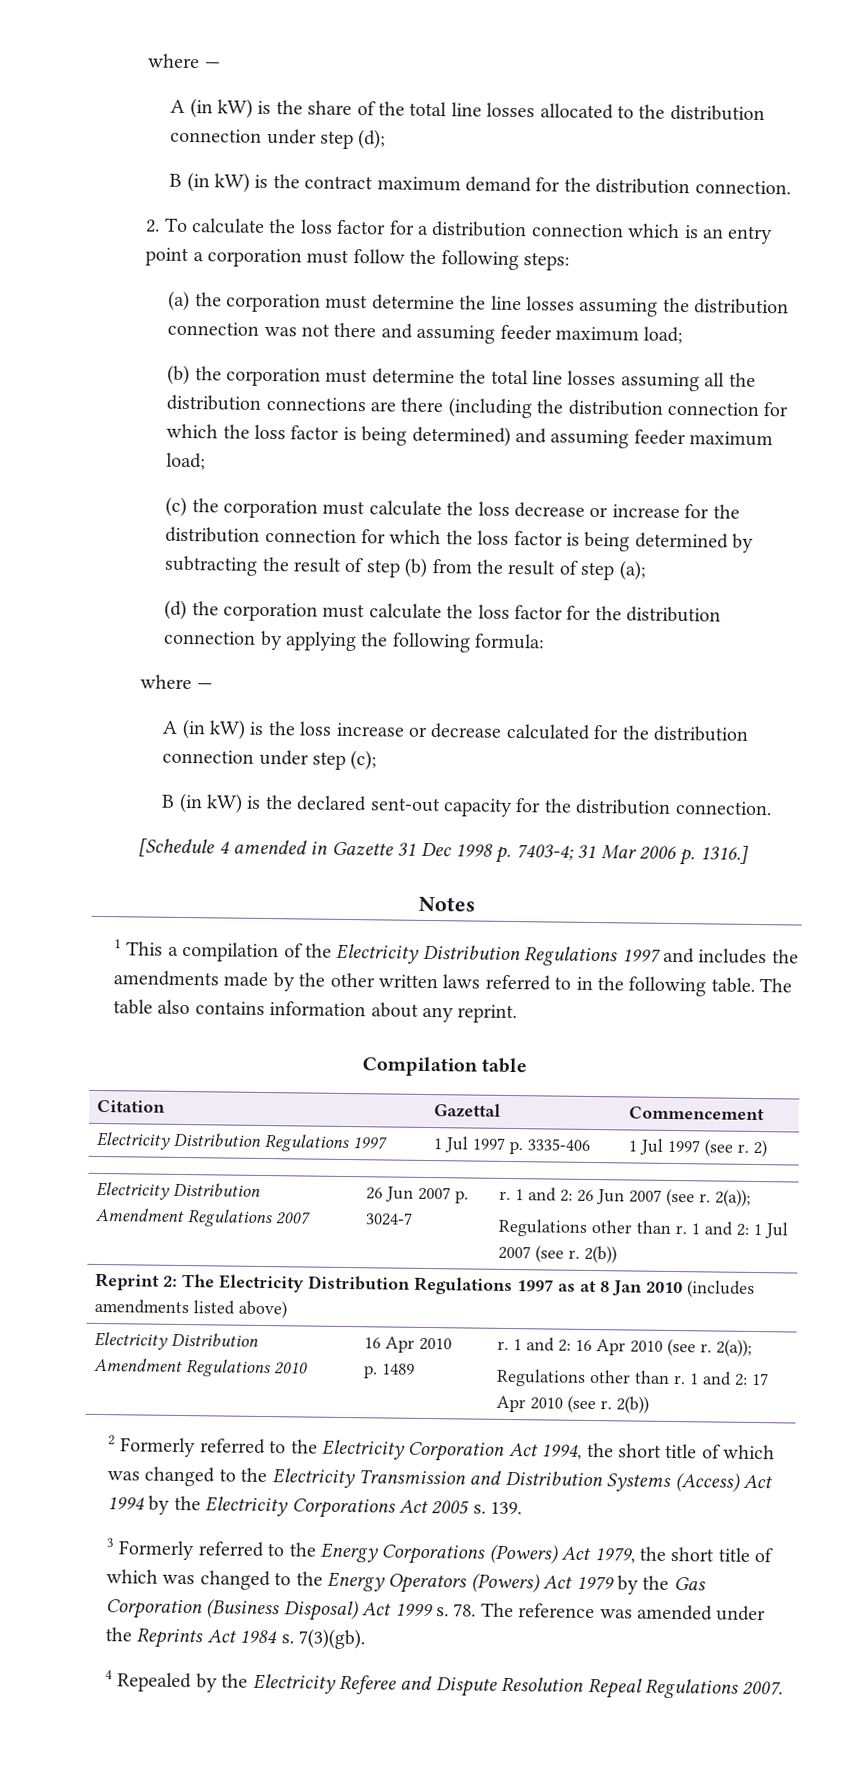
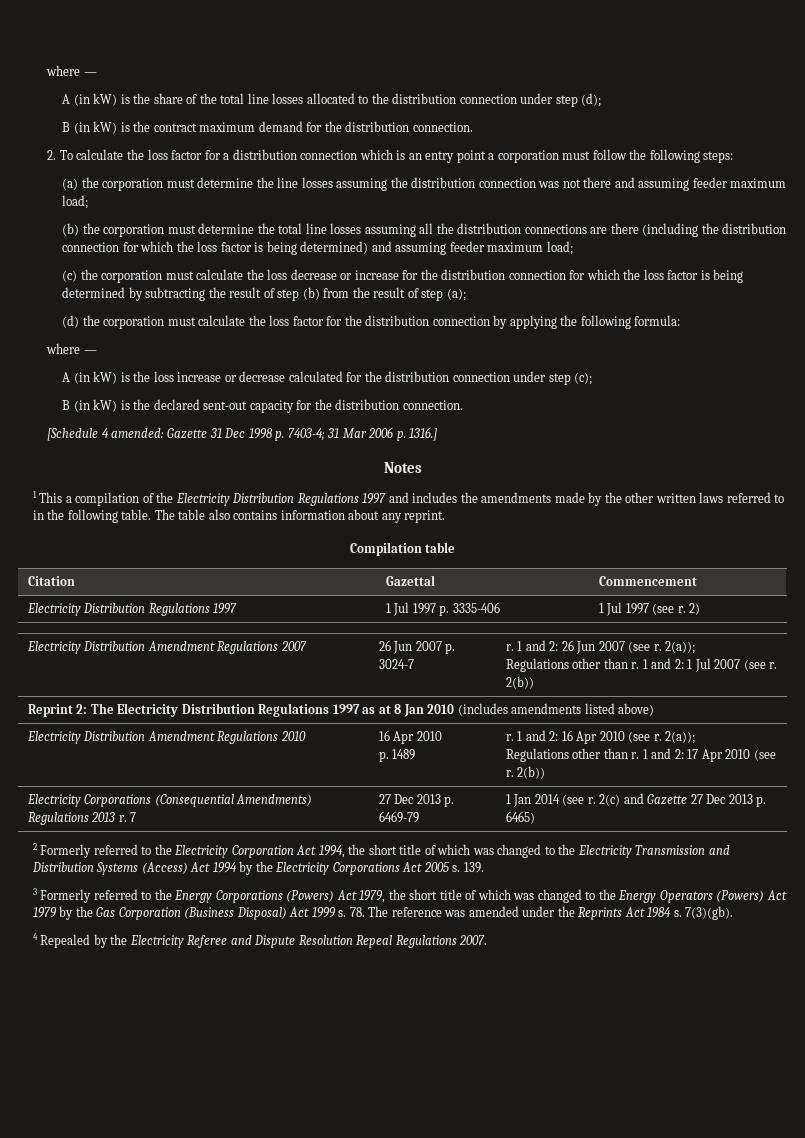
- [Schedule 4 amended in Gazette 31 Dec 1998 p. 7403-4; 31 Mar 2006 p. 1316.]
+ [Schedule 4 amended: Gazette 31 Dec 1998 p. 7403-4; 31 Mar 2006 p. 1316.]
+ Electricity Corporations (Consequential Amendments) Regulations 2013 r. 7 | 27 Dec 2013 p. 6469-79 | 1 Jan 2014 (see r. 2(c) and Gazette 27 Dec 2013 p. 6465)

